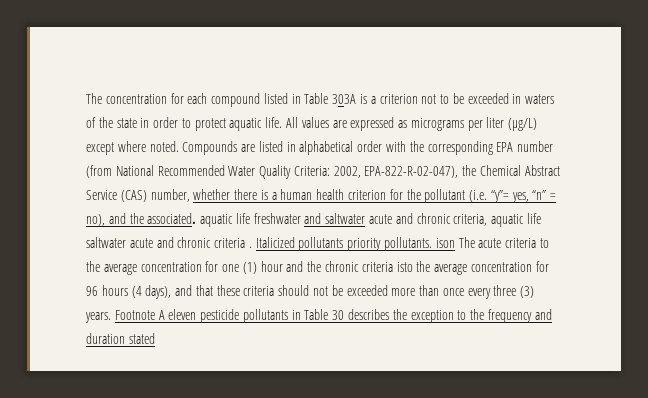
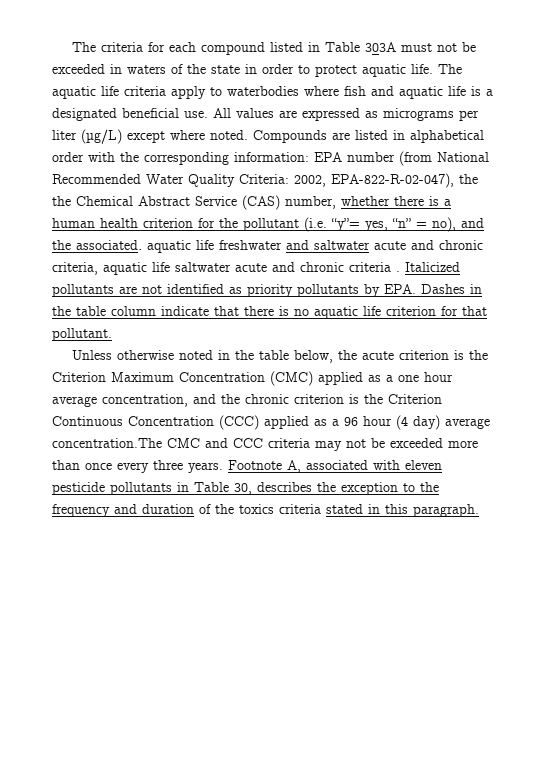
- The concentration for each compound listed in Table 303A is a criterion not to be exceeded in waters of the state in order to protect aquatic life.
+ The criteria for each compound listed in Table 303A must not be exceeded in waters of the state in order to protect aquatic life.
+ The aquatic life criteria apply to waterbodies where fish and aquatic life is a designated beneficial use.
- Compounds are listed in alphabetical order with the corresponding EPA number (from National Recommended Water Quality Criteria:
+ Compounds are listed in alphabetical order with the corresponding information: EPA number (from National Recommended Water Quality Criteria:
- 2002, EPA-822-R-02-047), the Chemical Abstract Service (CAS) number, whether there is a human health criterion for the pollutant (i.e. “y”= yes, “n” = no), and the associated. aquatic life freshwater and saltwater acute and chronic criteria, aquatic life saltwater acute and chronic criteria .
+ 2002, EPA-822-R-02-047), the the Chemical Abstract Service (CAS) number, whether there is a human health criterion for the pollutant (i.e. “y”= yes, “n” = no), and the associated. aquatic life freshwater and saltwater acute and chronic criteria, aquatic life saltwater acute and chronic criteria .
- Italicized pollutants priority pollutants. ison The acute criteria to the average concentration for one (1) hour and the chronic criteria isto the average concentration for 96 hours (4 days), and that these criteria should not be exceeded more than once every three (3) years.
+ Italicized pollutants are not identified as priority pollutants by EPA. Dashes in the table column indicate that there is no aquatic life criterion for that pollutant.
+ Unless otherwise noted in the table below, the acute criterion is the Criterion Maximum Concentration (CMC) applied as a one hour average concentration, and the chronic criterion is the Criterion Continuous Concentration (CCC) applied as a 96 hour (4 day) average concentration.The CMC and CCC criteria may not be exceeded more than once every three years.
- Footnote A eleven pesticide pollutants in Table 30 describes the exception to the frequency and duration stated
+ Footnote A, associated with eleven pesticide pollutants in Table 30, describes the exception to the frequency and duration of the toxics criteria stated in this paragraph.

